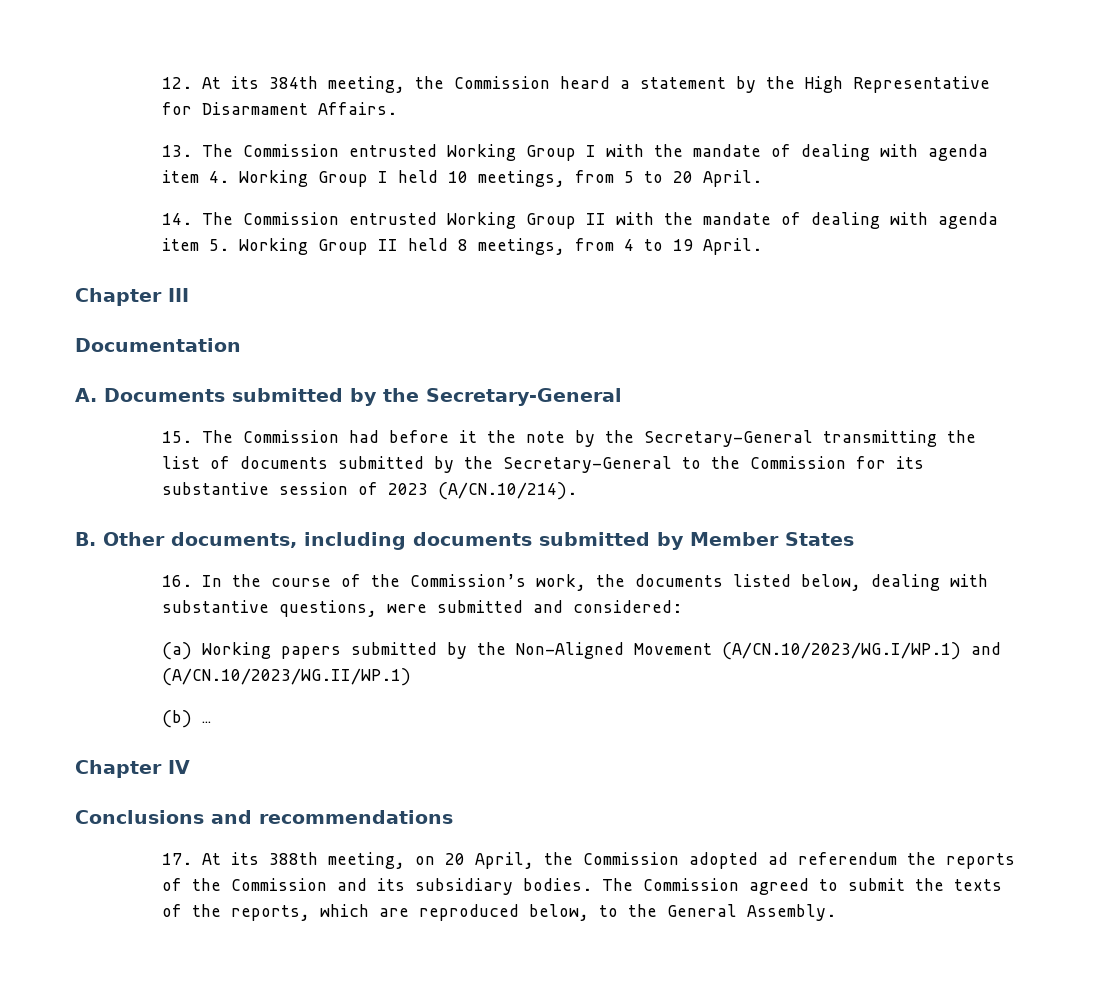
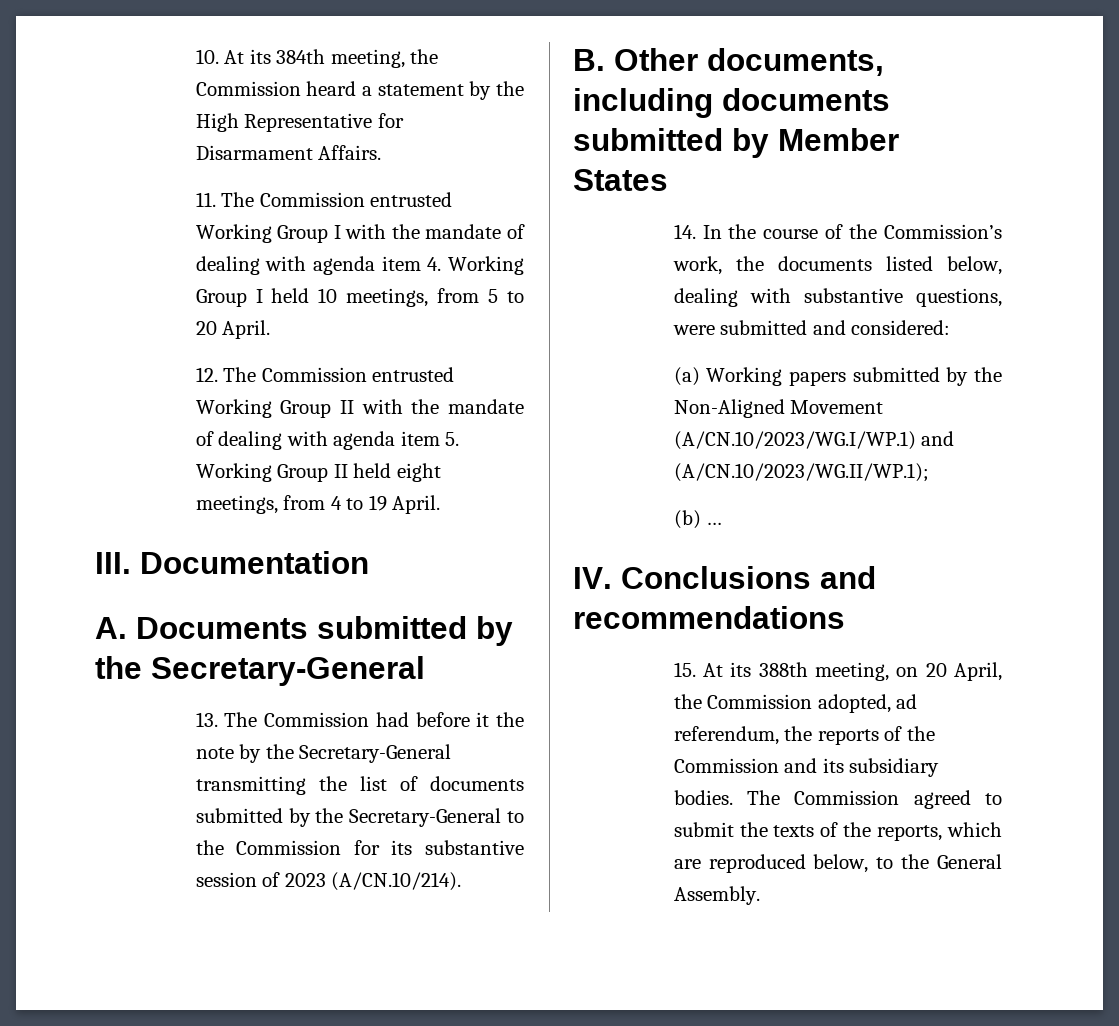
- 12. At its 384th meeting, the Commission heard a statement by the High Representative for Disarmament Affairs.
+ 10. At its 384th meeting, the Commission heard a statement by the High Representative for Disarmament Affairs.
- 13. The Commission entrusted Working Group I with the mandate of dealing with agenda item 4. Working Group I held 10 meetings, from 5 to 20 April.
+ 11. The Commission entrusted Working Group I with the mandate of dealing with agenda item 4. Working Group I held 10 meetings, from 5 to 20 April.
- 14. The Commission entrusted Working Group II with the mandate of dealing with agenda item 5. Working Group II held 8 meetings, from 4 to 19 April.
+ 12. The Commission entrusted Working Group II with the mandate of dealing with agenda item 5. Working Group II held eight meetings, from 4 to 19 April.
- Chapter III
- Documentation
+ III. Documentation
- 15. The Commission had before it the note by the Secretary-General transmitting the list of documents submitted by the Secretary-General to the Commission for its substantive session of 2023 (A/CN.10/214).
+ 13. The Commission had before it the note by the Secretary-General transmitting the list of documents submitted by the Secretary-General to the Commission for its substantive session of 2023 (A/CN.10/214).
- 16. In the course of the Commission’s work, the documents listed below, dealing with substantive questions, were submitted and considered:
+ 14. In the course of the Commission’s work, the documents listed below, dealing with substantive questions, were submitted and considered:
- (a) Working papers submitted by the Non-Aligned Movement (A/CN.10/2023/WG.I/WP.1) and (A/CN.10/2023/WG.II/WP.1)
+ (a) Working papers submitted by the Non-Aligned Movement (A/CN.10/2023/WG.I/WP.1) and (A/CN.10/2023/WG.II/WP.1);
- Chapter IV
- Conclusions and recommendations
+ IV. Conclusions and recommendations
- 17. At its 388th meeting, on 20 April, the Commission adopted ad referendum the reports of the Commission and its subsidiary bodies.
+ 15. At its 388th meeting, on 20 April, the Commission adopted, ad referendum, the reports of the Commission and its subsidiary bodies.

